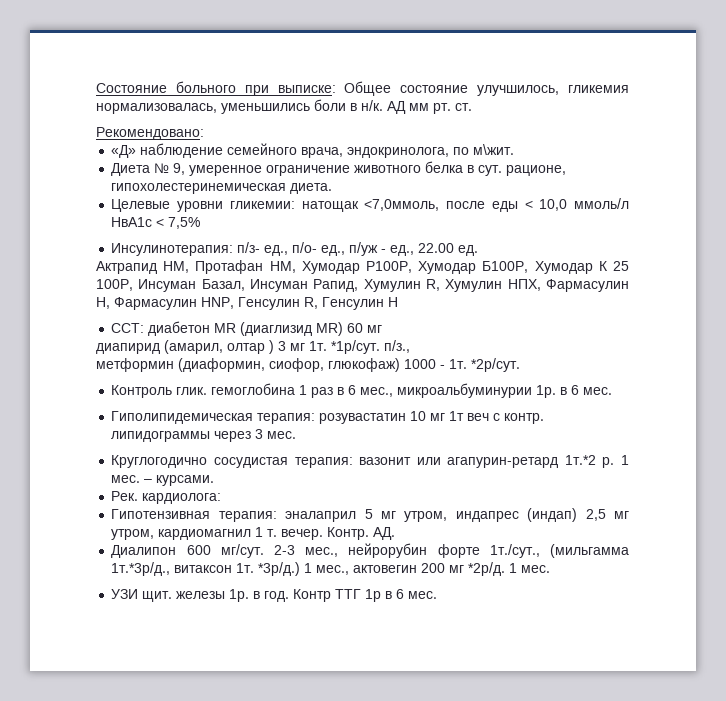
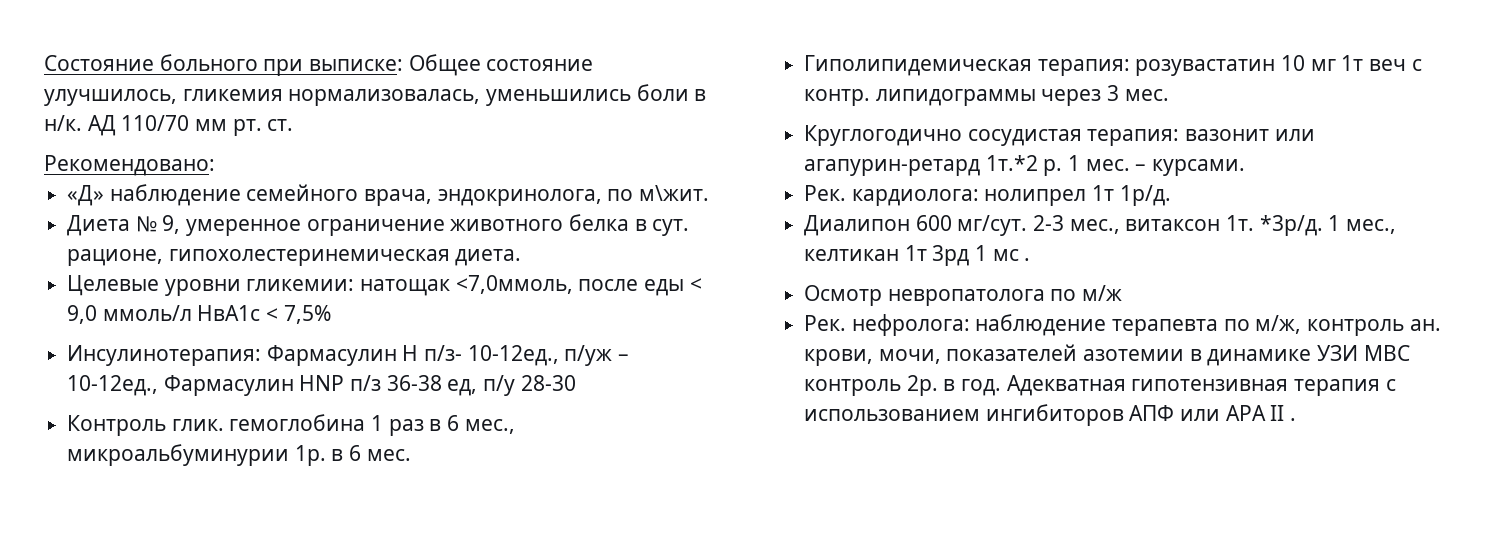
- АД мм рт. ст.
+ АД 110/70 мм рт. ст.
- Целевые уровни гликемии: натощак <7,0ммоль, после еды < 10,0 ммоль/л НвА1с < 7,5%
+ Целевые уровни гликемии: натощак <7,0ммоль, после еды < 9,0 ммоль/л НвА1с < 7,5%
- Инсулинотерапия: п/з- ед., п/о- ед., п/уж - ед., 22.00 ед.
- Актрапид НМ, Протафан НМ, Хумодар Р100Р, Хумодар Б100Р, Хумодар К 25 100Р, Инсуман Базал, Инсуман Рапид, Хумулин R, Хумулин НПХ, Фармасулин Н, Фармасулин НNР, Генсулин R, Генсулин Н
- ССТ: диабетон МR (диаглизид МR) 60 мг
- диапирид (амарил, олтар ) 3 мг 1т. *1р/сут. п/з.,
- метформин (диаформин, сиофор, глюкофаж) 1000 - 1т. *2р/сут.
+ Инсулинотерапия: Фармасулин Н п/з- 10-12ед., п/уж – 10-12ед., Фармасулин НNP п/з 36-38 ед, п/у 28-30
- Рек. кардиолога:
- Гипотензивная терапия: эналаприл 5 мг утром, индапрес (индап) 2,5 мг утром, кардиомагнил 1 т. вечер. Контр. АД.
+ Рек. кардиолога: нолипрел 1т 1р/д.
- 2-3 мес., нейрорубин форте 1т./сут., (мильгамма 1т.*3р/д., витаксон 1т.
+ 2-3 мес., витаксон 1т.
- *3р/д.)
+ *3р/д.
- 1 мес., актовегин 200 мг *2р/д. 1 мес.
- УЗИ щит. железы 1р. в год. Контр ТТГ 1р в 6 мес.
+ 1 мес., келтикан 1т 3рд 1 мс .
+ Осмотр невропатолога по м/ж
+ Рек. нефролога: наблюдение терапевта по м/ж, контроль ан. крови, мочи, показателей азотемии в динамике УЗИ МВС контроль 2р. в год. Адекватная гипотензивная терапия с использованием ингибиторов АПФ или АРА II .

